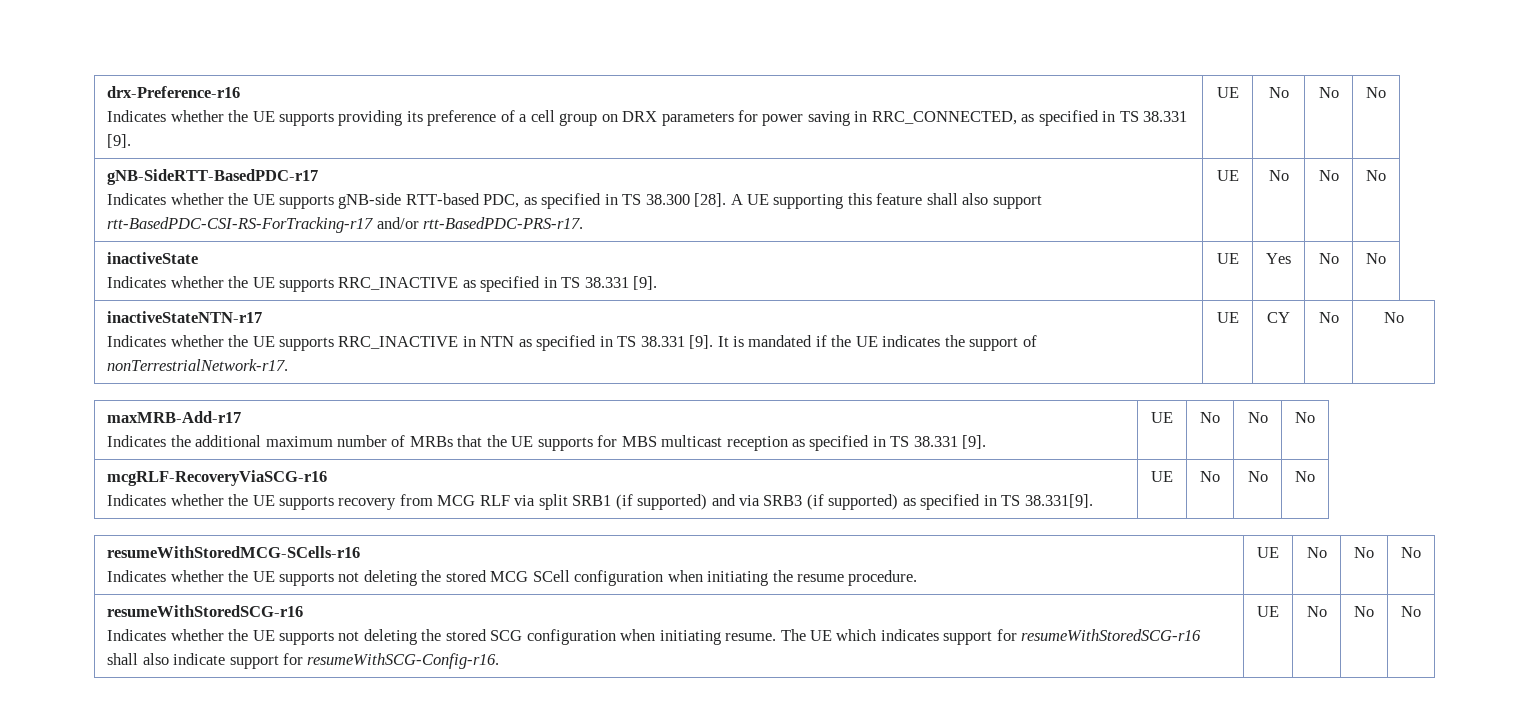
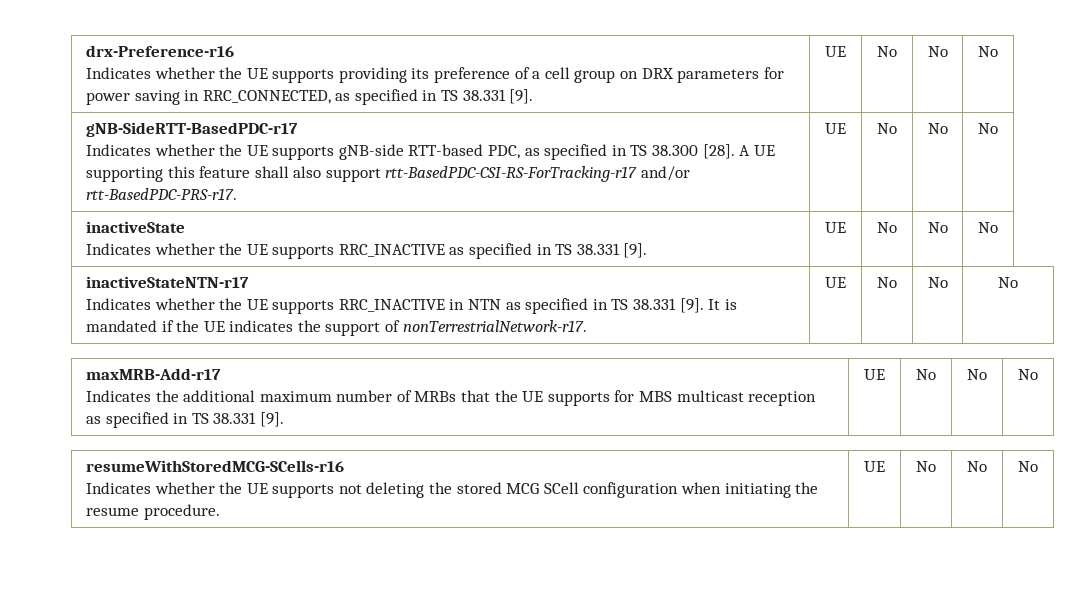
  inactiveState
- Indicates whether the UE supports RRC_INACTIVE as specified in TS 38.331 [9]. | UE | Yes | No | No
+ Indicates whether the UE supports RRC_INACTIVE as specified in TS 38.331 [9]. | UE | No | No | No
  inactiveStateNTN-r17
- Indicates whether the UE supports RRC_INACTIVE in NTN as specified in TS 38.331 [9]. It is mandated if the UE indicates the support of nonTerrestrialNetwork-r17. | UE | CY | No | No
+ Indicates whether the UE supports RRC_INACTIVE in NTN as specified in TS 38.331 [9]. It is mandated if the UE indicates the support of nonTerrestrialNetwork-r17. | UE | No | No | No
- mcgRLF-RecoveryViaSCG-r16
- Indicates whether the UE supports recovery from MCG RLF via split SRB1 (if supported) and via SRB3 (if supported) as specified in TS 38.331[9]. | UE | No | No | No
  resumeWithStoredMCG-SCells-r16
  Indicates whether the UE supports not deleting the stored MCG SCell configuration when initiating the resume procedure. | UE | No | No | No
- resumeWithStoredSCG-r16
- Indicates whether the UE supports not deleting the stored SCG configuration when initiating resume. The UE which indicates support for resumeWithStoredSCG-r16 shall also indicate support for resumeWithSCG-Config-r16. | UE | No | No | No

